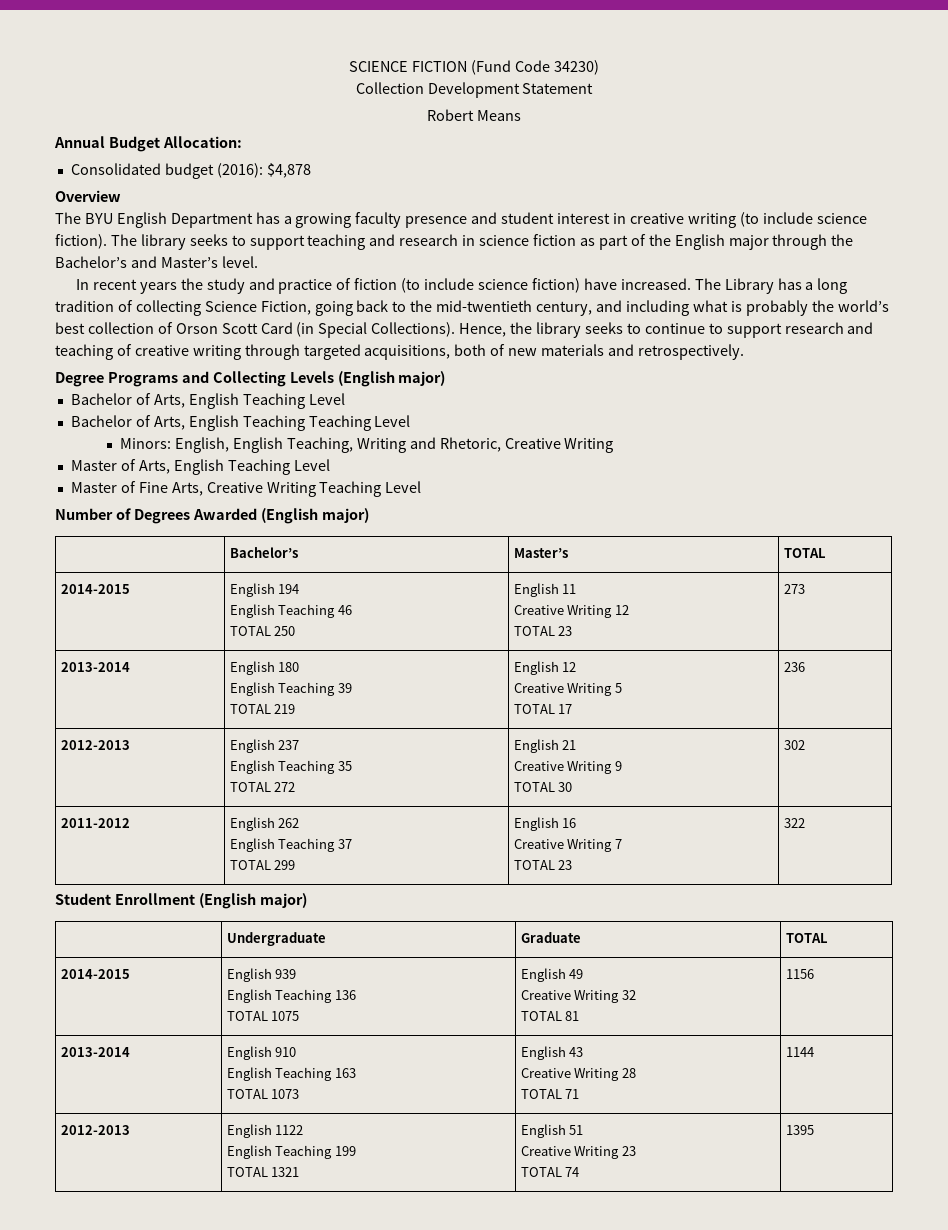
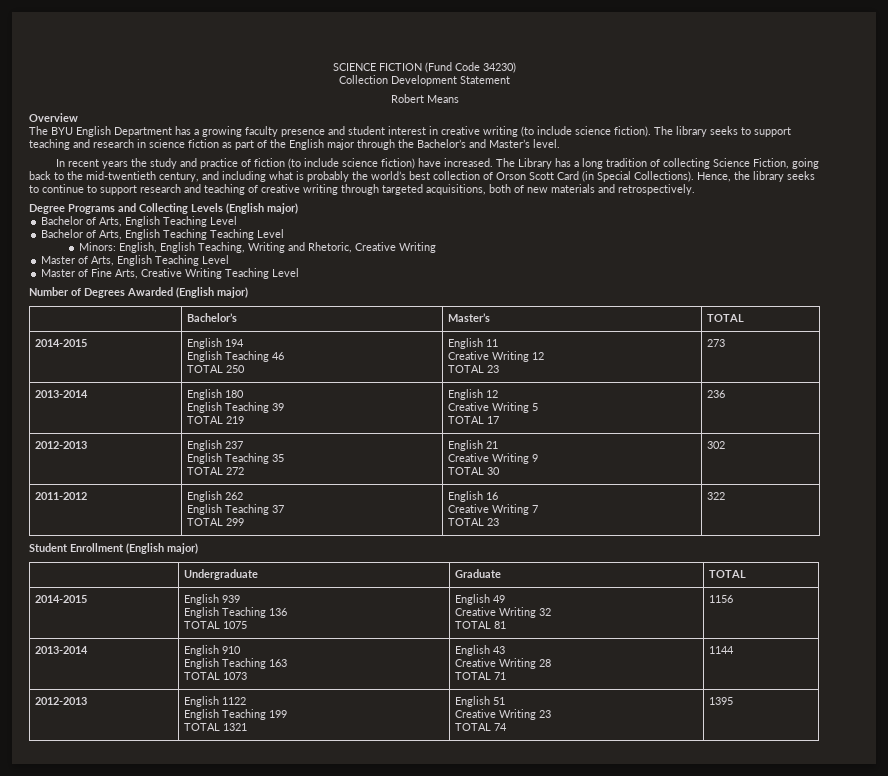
- Annual Budget Allocation:
- Consolidated budget (2016): $4,878

